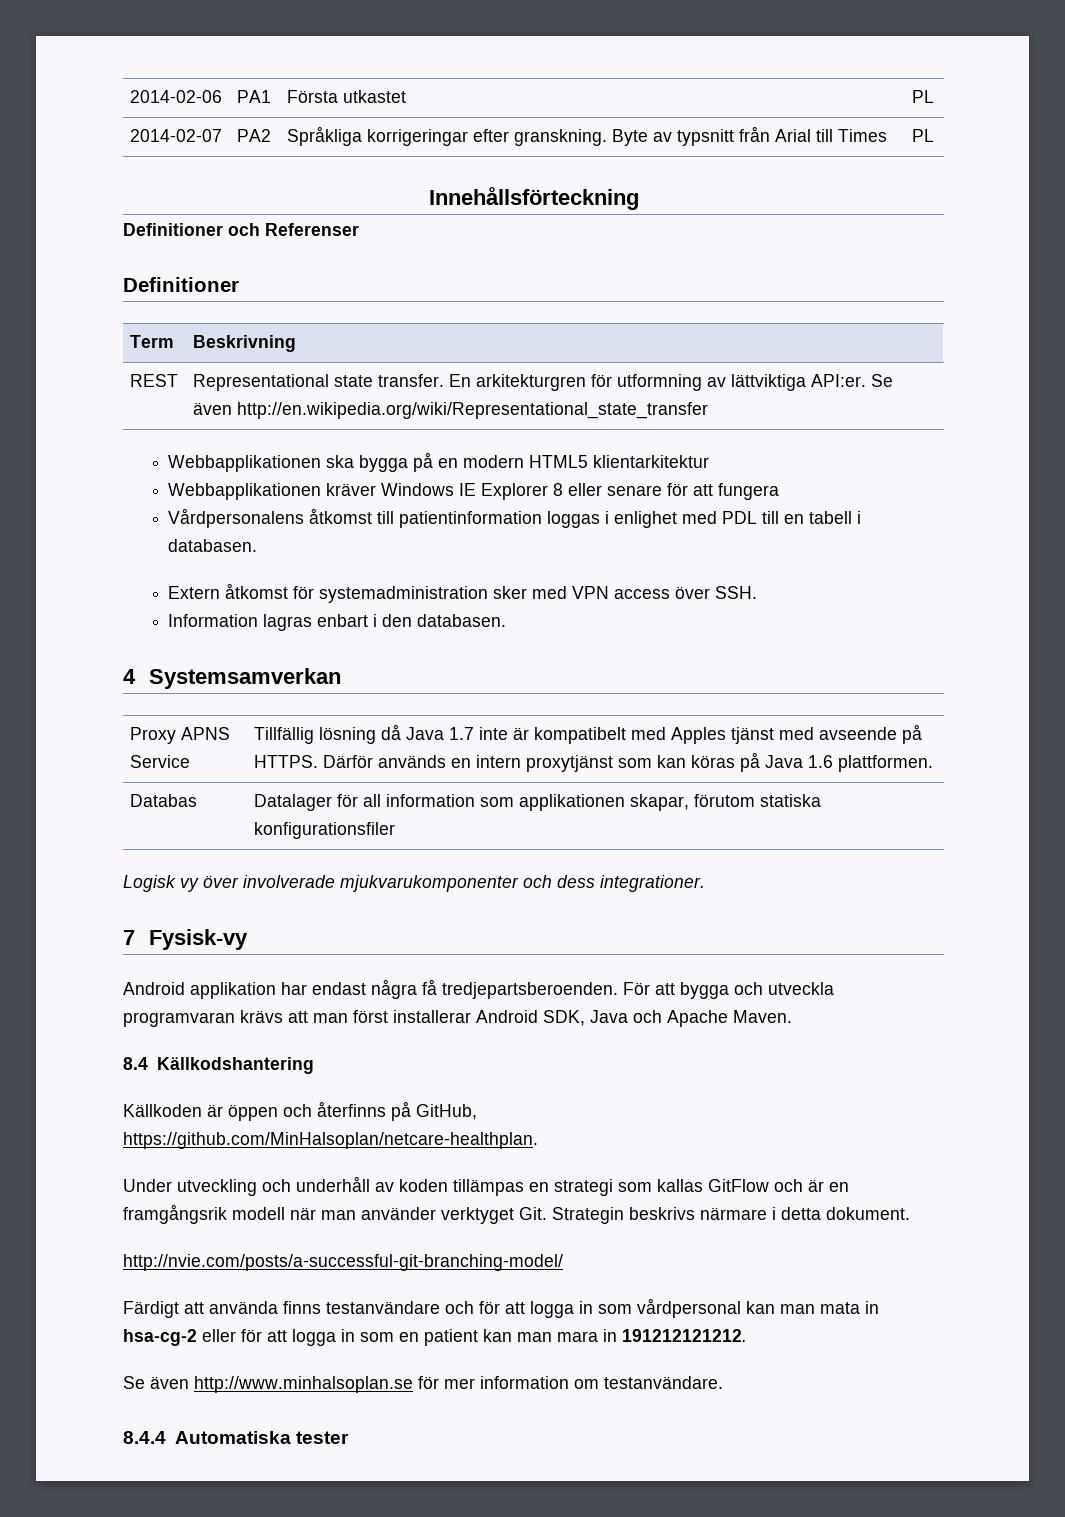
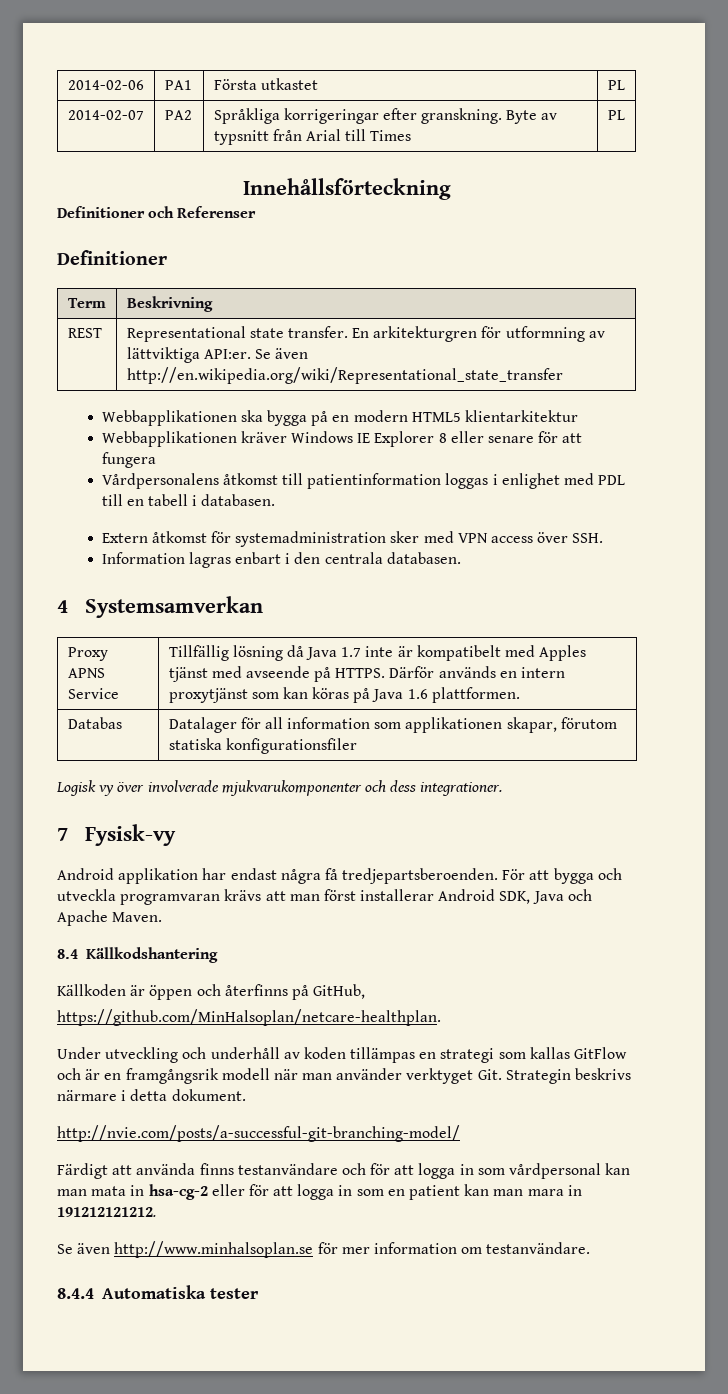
- Information lagras enbart i den databasen.
+ Information lagras enbart i den centrala databasen.

